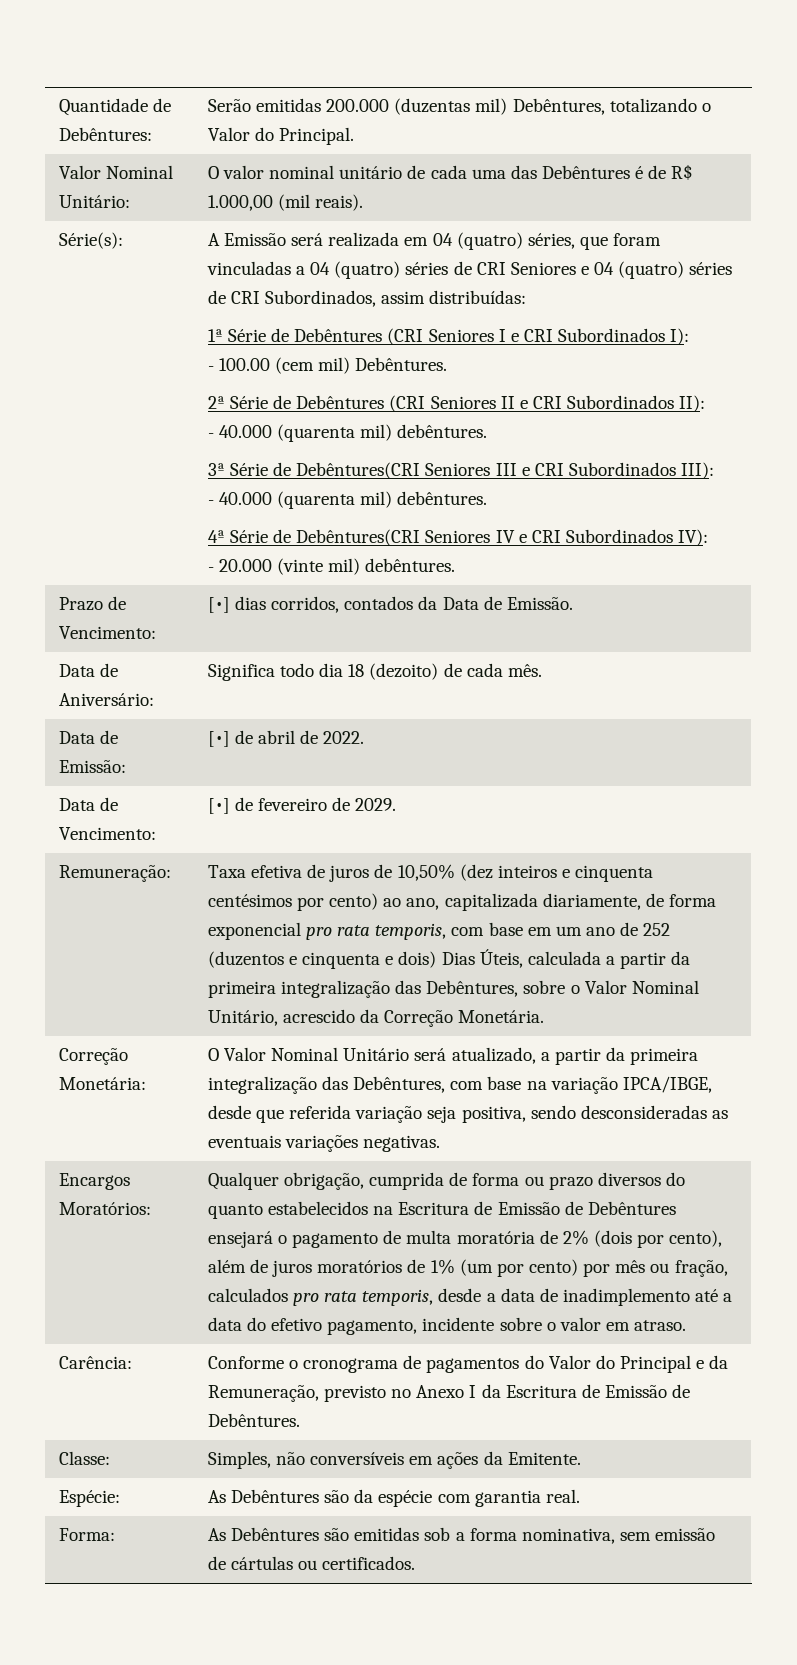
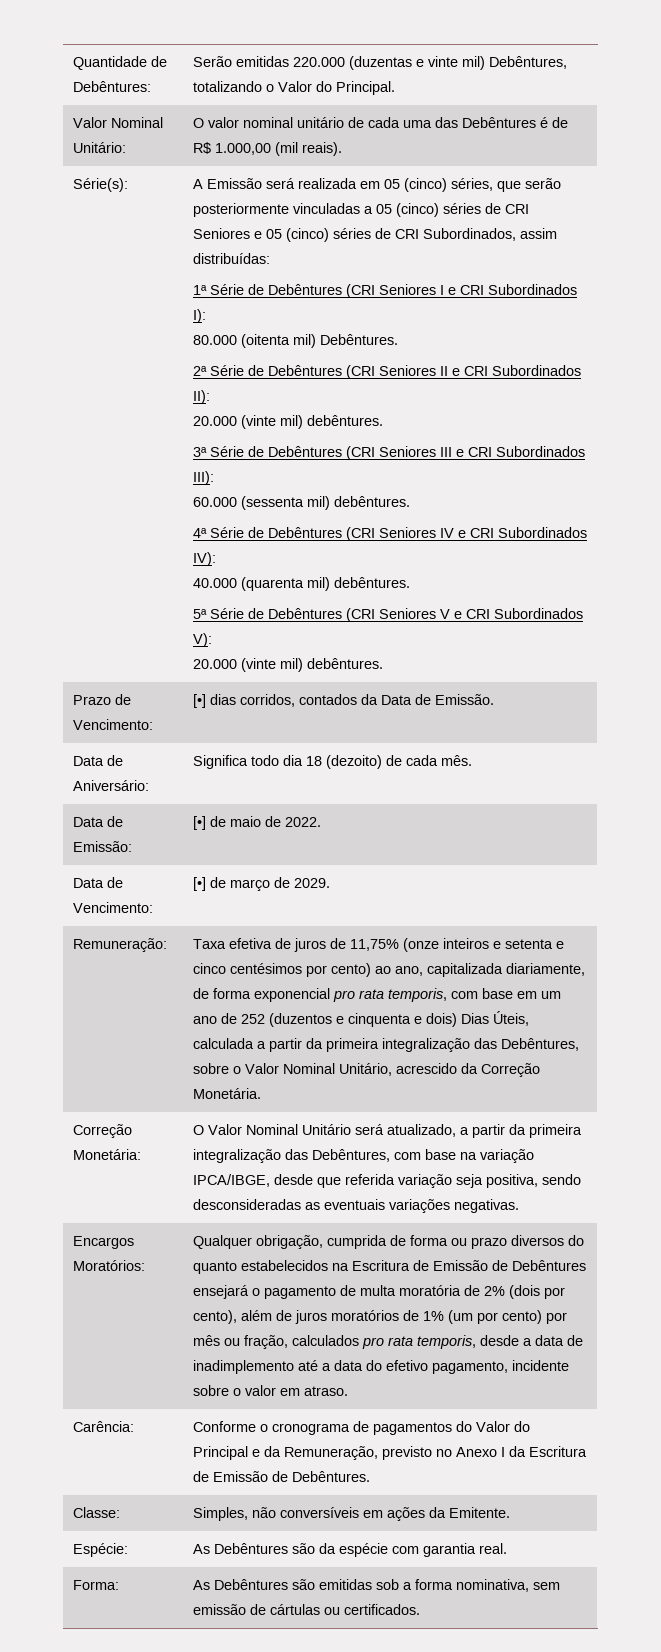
- Quantidade de Debêntures: | Serão emitidas 200.000 (duzentas mil) Debêntures, totalizando o Valor do Principal.
+ Quantidade de Debêntures: | Serão emitidas 220.000 (duzentas e vinte mil) Debêntures, totalizando o Valor do Principal.
- A Emissão será realizada em 04 (quatro) séries, que foram vinculadas a 04 (quatro) séries de CRI Seniores e 04 (quatro) séries de CRI Subordinados, assim distribuídas:
+ A Emissão será realizada em 05 (cinco) séries, que serão posteriormente vinculadas a 05 (cinco) séries de CRI Seniores e 05 (cinco) séries de CRI Subordinados, assim distribuídas:
- - 100.00 (cem mil) Debêntures.
+ 80.000 (oitenta mil) Debêntures.
  2ª Série de Debêntures (CRI Seniores II e CRI Subordinados II):
- - 40.000 (quarenta mil) debêntures.
+ 20.000 (vinte mil) debêntures.
- 3ª Série de Debêntures(CRI Seniores III e CRI Subordinados III):
- - 40.000 (quarenta mil) debêntures.
+ 3ª Série de Debêntures (CRI Seniores III e CRI Subordinados III):
+ 60.000 (sessenta mil) debêntures.
- 4ª Série de Debêntures(CRI Seniores IV e CRI Subordinados IV):
+ 4ª Série de Debêntures (CRI Seniores IV e CRI Subordinados IV):
- - 20.000 (vinte mil) debêntures.
+ 40.000 (quarenta mil) debêntures.
+ 5ª Série de Debêntures (CRI Seniores V e CRI Subordinados V):
+ 20.000 (vinte mil) debêntures.
- Data de Emissão: | [•] de abril de 2022.
+ Data de Emissão: | [•] de maio de 2022.
- Data de Vencimento: | [•] de fevereiro de 2029.
+ Data de Vencimento: | [•] de março de 2029.
- Taxa efetiva de juros de 10,50% (dez inteiros e cinquenta centésimos por cento) ao ano, capitalizada diariamente, de forma exponencial pro rata temporis, com base em um ano de 252 (duzentos e cinquenta e dois) Dias Úteis, calculada a partir da primeira integralização das Debêntures, sobre o Valor Nominal Unitário, acrescido da Correção Monetária.
+ Taxa efetiva de juros de 11,75% (onze inteiros e setenta e cinco centésimos por cento) ao ano, capitalizada diariamente, de forma exponencial pro rata temporis, com base em um ano de 252 (duzentos e cinquenta e dois) Dias Úteis, calculada a partir da primeira integralização das Debêntures, sobre o Valor Nominal Unitário, acrescido da Correção Monetária.

